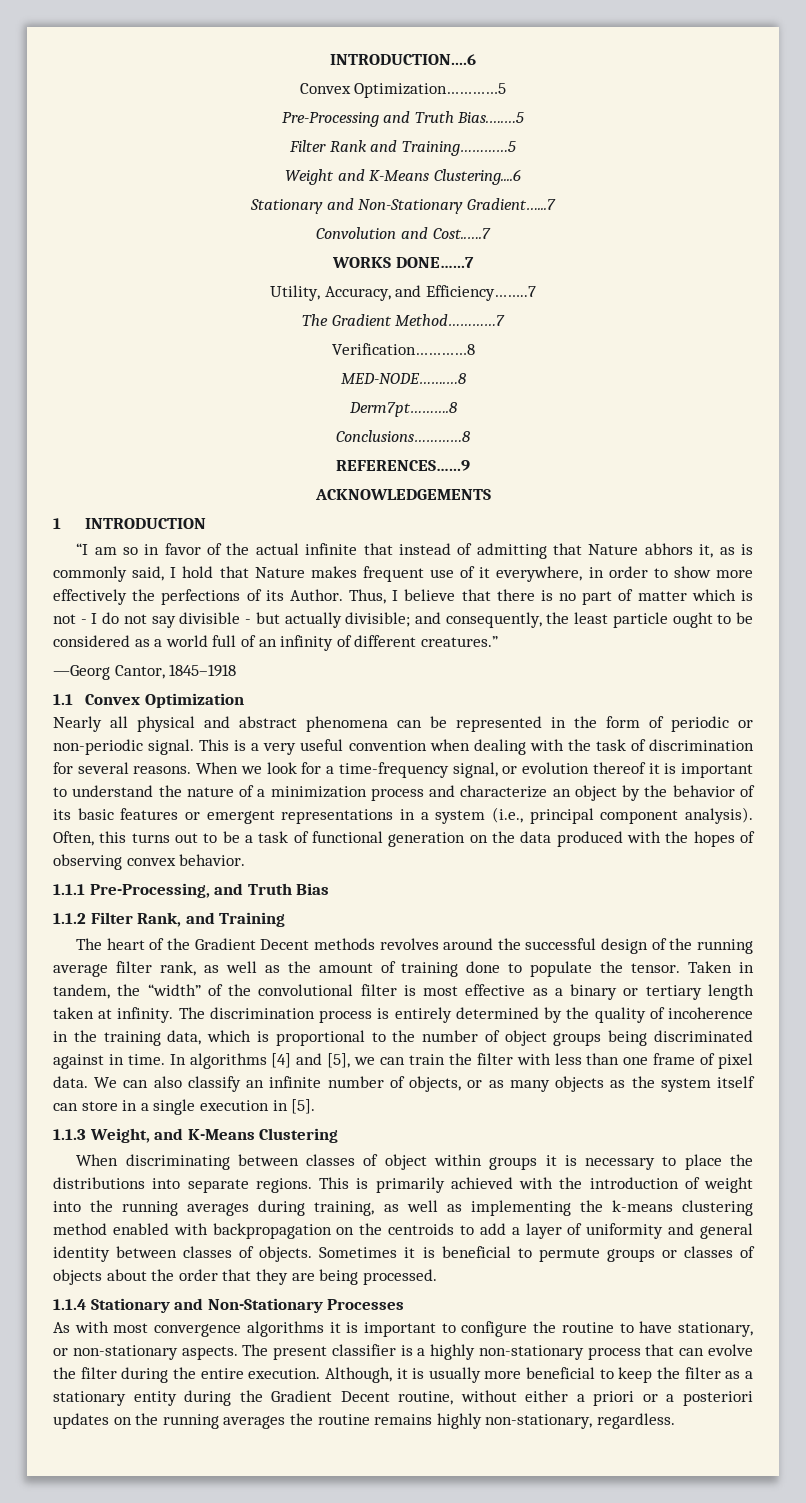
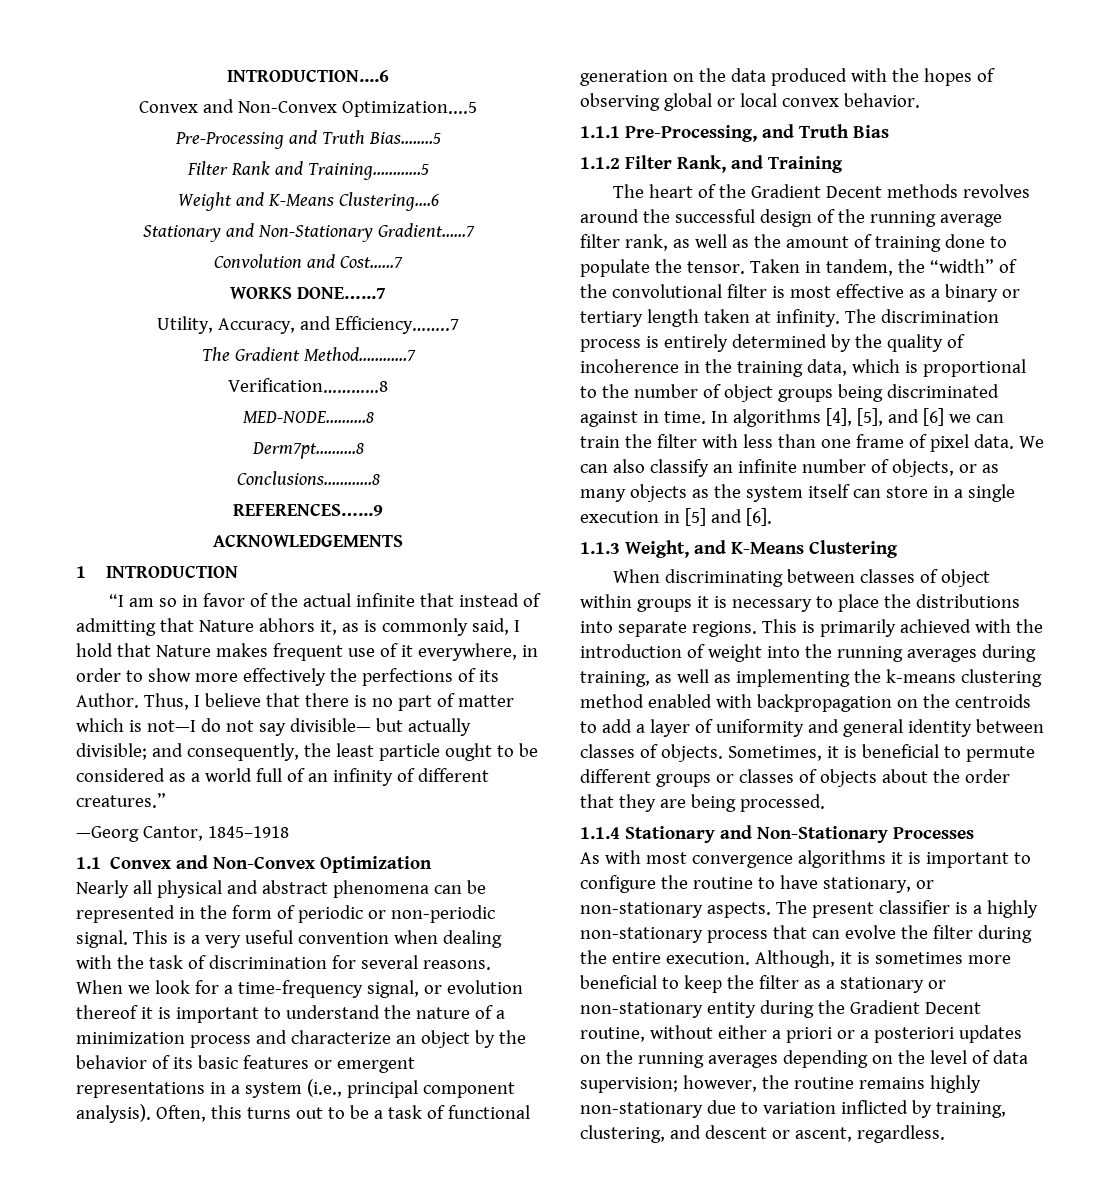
- Convex Optimization…………5
+ Convex and Non-Convex Optimization....5
- Thus, I believe that there is no part of matter which is not - I do not say divisible - but actually divisible; and consequently, the least particle ought to be considered as a world full of an infinity of different creatures.”
+ Thus, I believe that there is no part of matter which is not—I do not say divisible— but actually divisible; and consequently, the least particle ought to be considered as a world full of an infinity of different creatures.”
- 1.1 Convex Optimization
+ 1.1 Convex and Non-Convex Optimization
- Often, this turns out to be a task of functional generation on the data produced with the hopes of observing convex behavior.
+ Often, this turns out to be a task of functional generation on the data produced with the hopes of observing global or local convex behavior.
- In algorithms [4] and [5], we can train the filter with less than one frame of pixel data.
+ In algorithms [4], [5], and [6] we can train the filter with less than one frame of pixel data.
- We can also classify an infinite number of objects, or as many objects as the system itself can store in a single execution in [5].
+ We can also classify an infinite number of objects, or as many objects as the system itself can store in a single execution in [5] and [6].
- Sometimes it is beneficial to permute groups or classes of objects about the order that they are being processed.
+ Sometimes, it is beneficial to permute different groups or classes of objects about the order that they are being processed.
- Although, it is usually more beneficial to keep the filter as a stationary entity during the Gradient Decent routine, without either a priori or a posteriori updates on the running averages the routine remains highly non-stationary, regardless.
+ Although, it is sometimes more beneficial to keep the filter as a stationary or non-stationary entity during the Gradient Decent routine, without either a priori or a posteriori updates on the running averages depending on the level of data supervision; however, the routine remains highly non-stationary due to variation inflicted by training, clustering, and descent or ascent, regardless.

